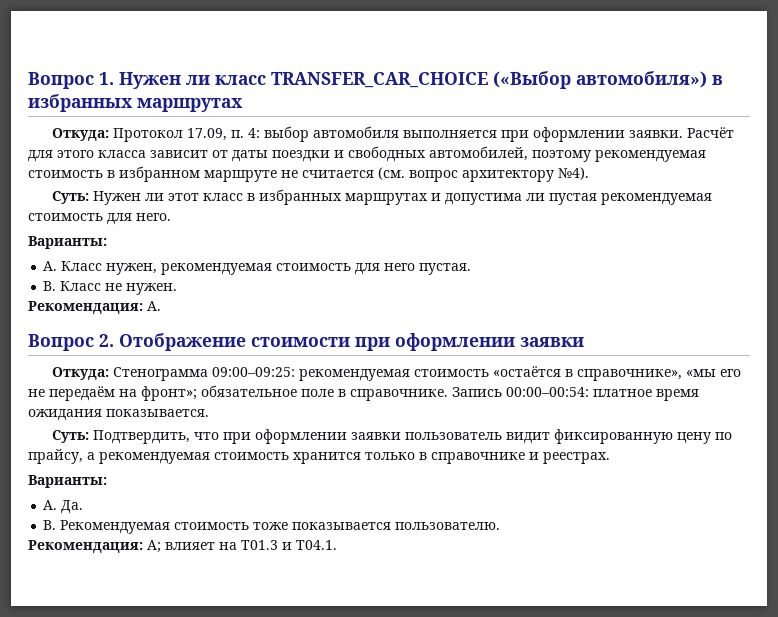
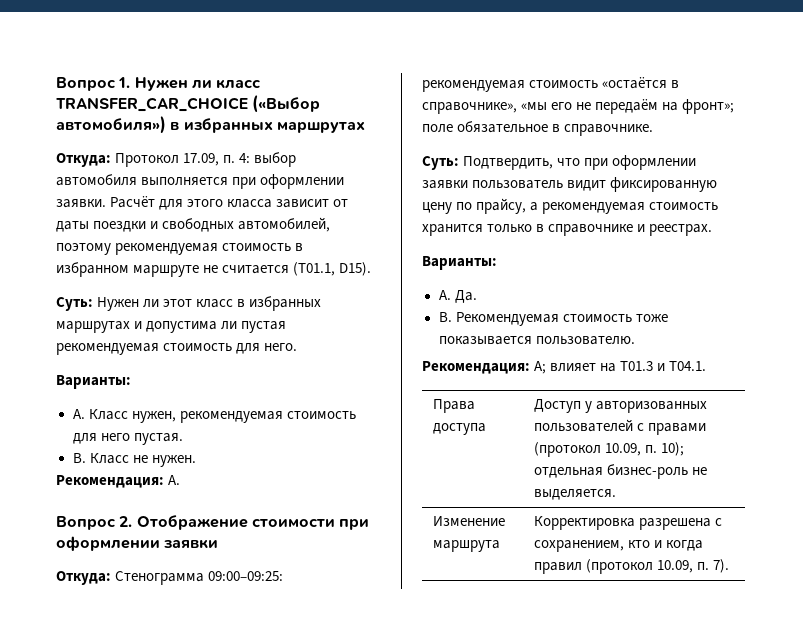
- Расчёт для этого класса зависит от даты поездки и свободных автомобилей, поэтому рекомендуемая стоимость в избранном маршруте не считается (см. вопрос архитектору №4).
+ Расчёт для этого класса зависит от даты поездки и свободных автомобилей, поэтому рекомендуемая стоимость в избранном маршруте не считается (T01.1, D15).
- Откуда: Стенограмма 09:00–09:25: рекомендуемая стоимость «остаётся в справочнике», «мы его не передаём на фронт»; обязательное поле в справочнике. Запись 00:00–00:54: платное время ожидания показывается.
+ Откуда: Стенограмма 09:00–09:25: рекомендуемая стоимость «остаётся в справочнике», «мы его не передаём на фронт»; поле обязательное в справочнике.
+ Права доступа | Доступ у авторизованных пользователей с правами (протокол 10.09, п. 10); отдельная бизнес-роль не выделяется.
+ Изменение маршрута | Корректировка разрешена с сохранением, кто и когда правил (протокол 10.09, п. 7).

